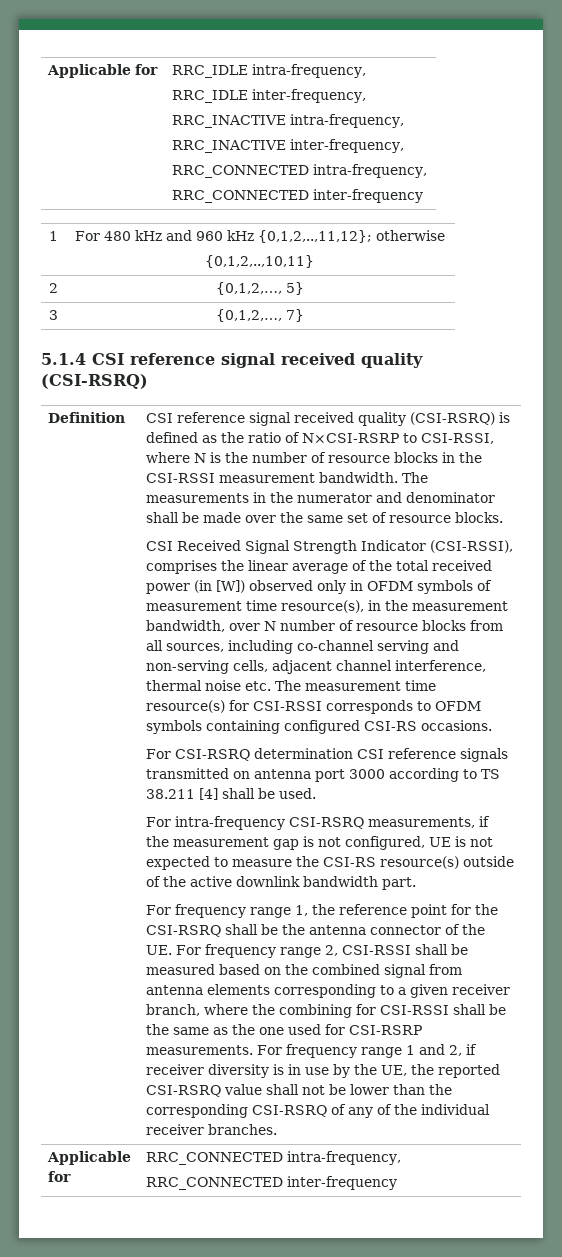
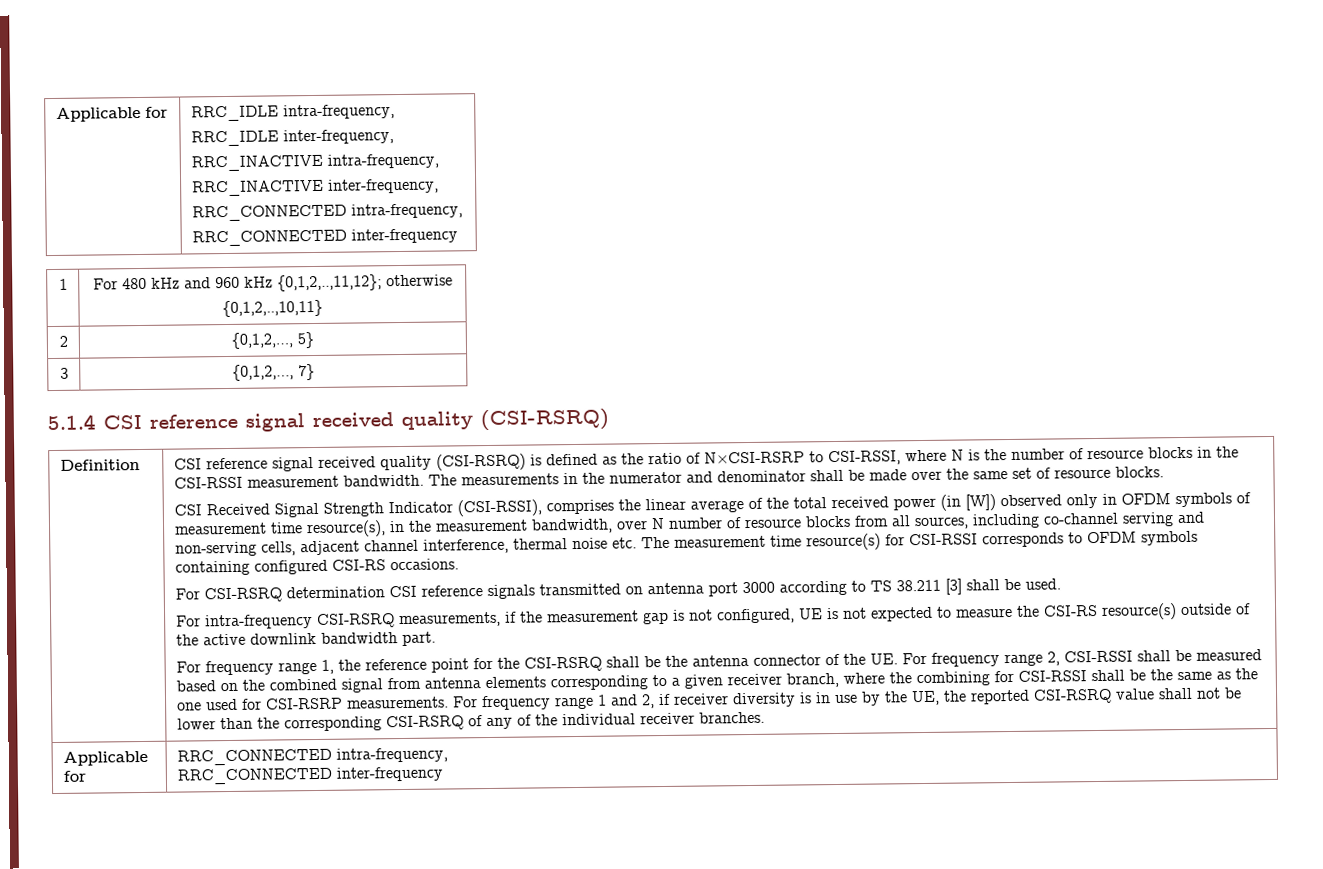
- For CSI-RSRQ determination CSI reference signals transmitted on antenna port 3000 according to TS 38.211 [4] shall be used.
+ For CSI-RSRQ determination CSI reference signals transmitted on antenna port 3000 according to TS 38.211 [3] shall be used.

